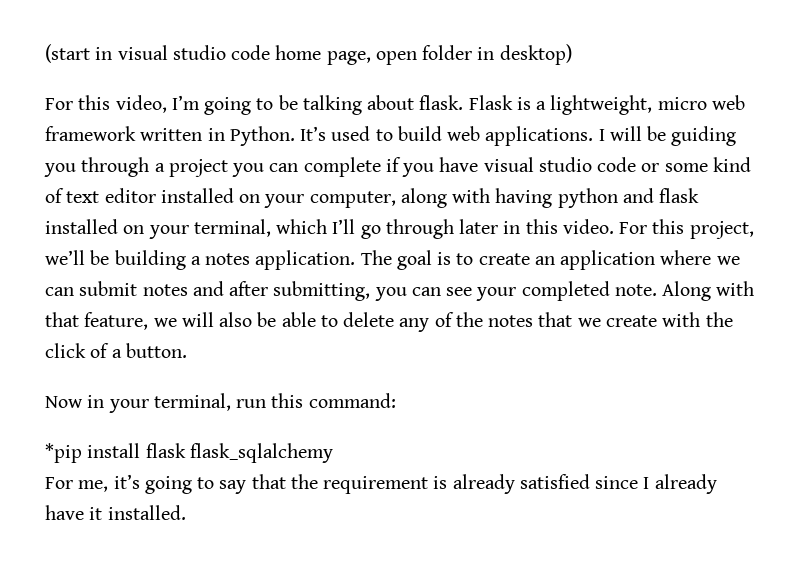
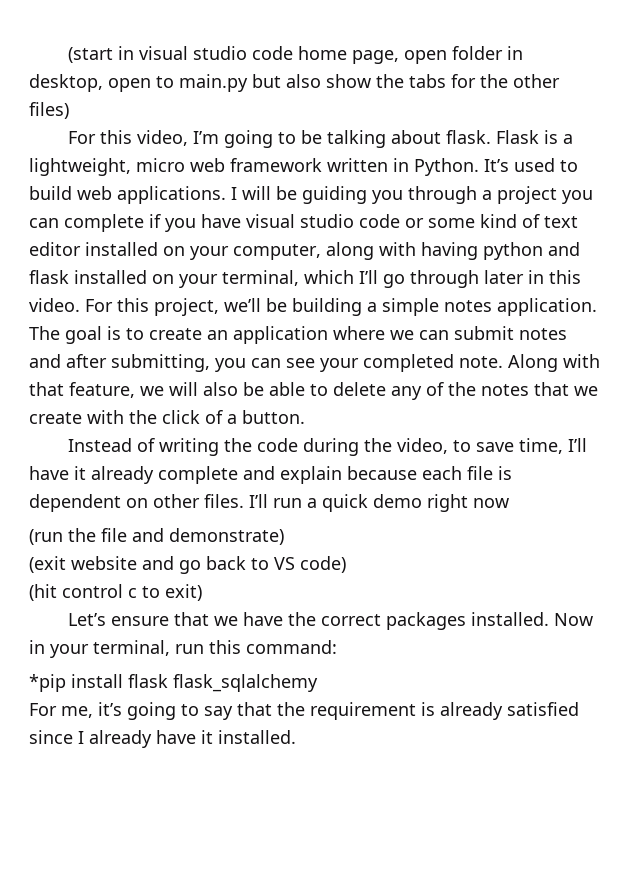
- (start in visual studio code home page, open folder in desktop)
+ (start in visual studio code home page, open folder in desktop, open to main.py but also show the tabs for the other files)
- For this project, we’ll be building a notes application.
+ For this project, we’ll be building a simple notes application.
+ Instead of writing the code during the video, to save time, I’ll have it already complete and explain because each file is dependent on other files. I’ll run a quick demo right now
+ (run the file and demonstrate)
+ (exit website and go back to VS code)
+ (hit control c to exit)
+ Let’s ensure that we have the correct packages installed.

